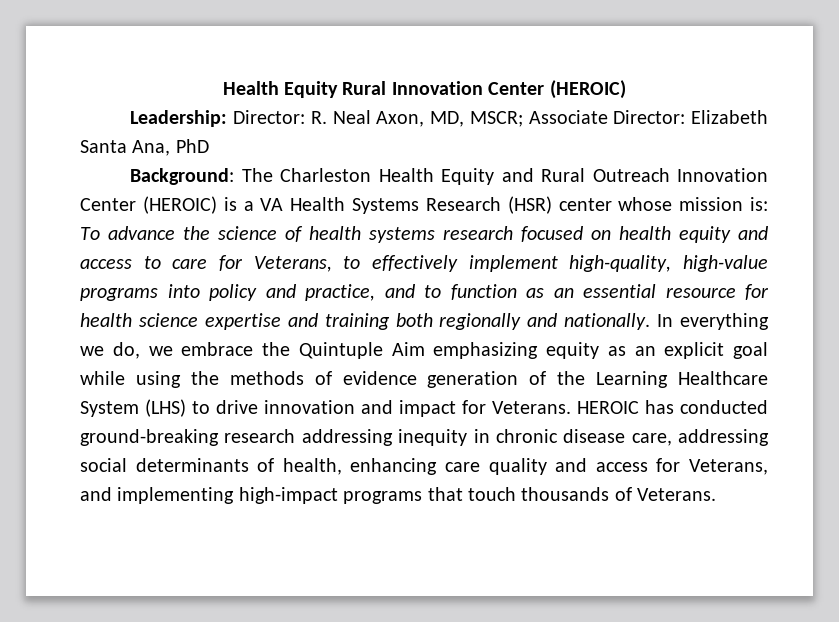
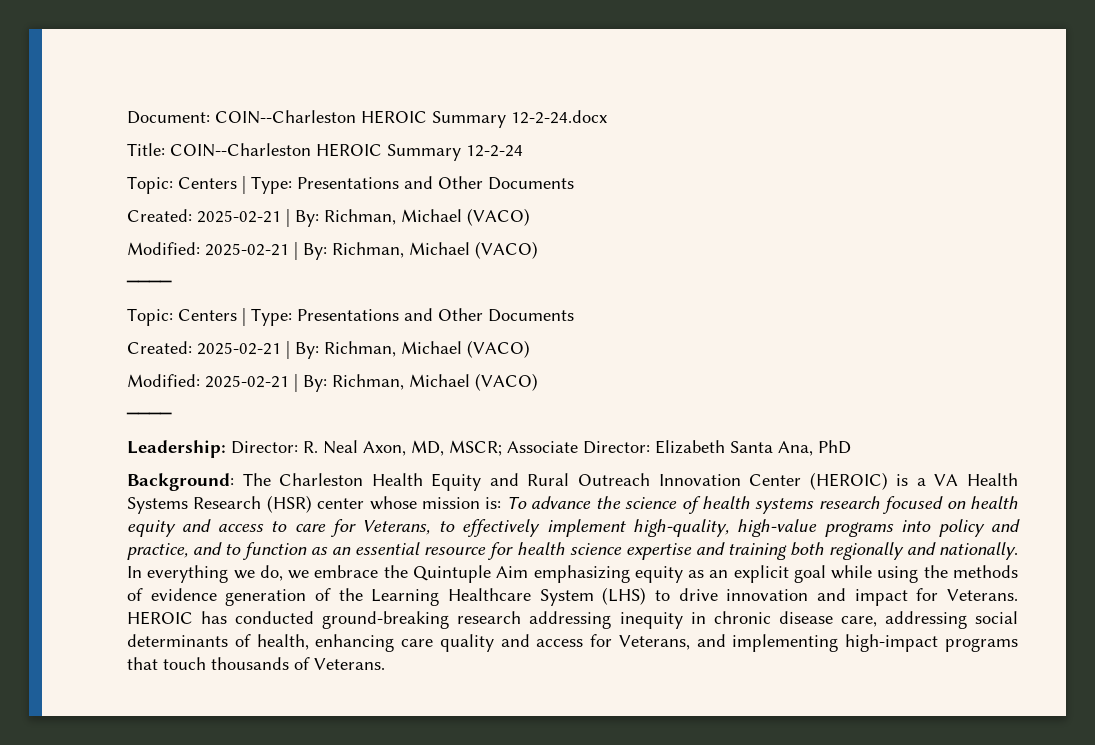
- Health Equity Rural Innovation Center (HEROIC)
+ Document: COIN--Charleston HEROIC Summary 12-2-24.docx
+ Title: COIN--Charleston HEROIC Summary 12-2-24
+ Topic: Centers | Type: Presentations and Other Documents
+ Created: 2025-02-21 | By: Richman, Michael (VACO)
+ Modified: 2025-02-21 | By: Richman, Michael (VACO)
+ ────
+ Topic: Centers | Type: Presentations and Other Documents
+ Created: 2025-02-21 | By: Richman, Michael (VACO)
+ Modified: 2025-02-21 | By: Richman, Michael (VACO)
+ ────

